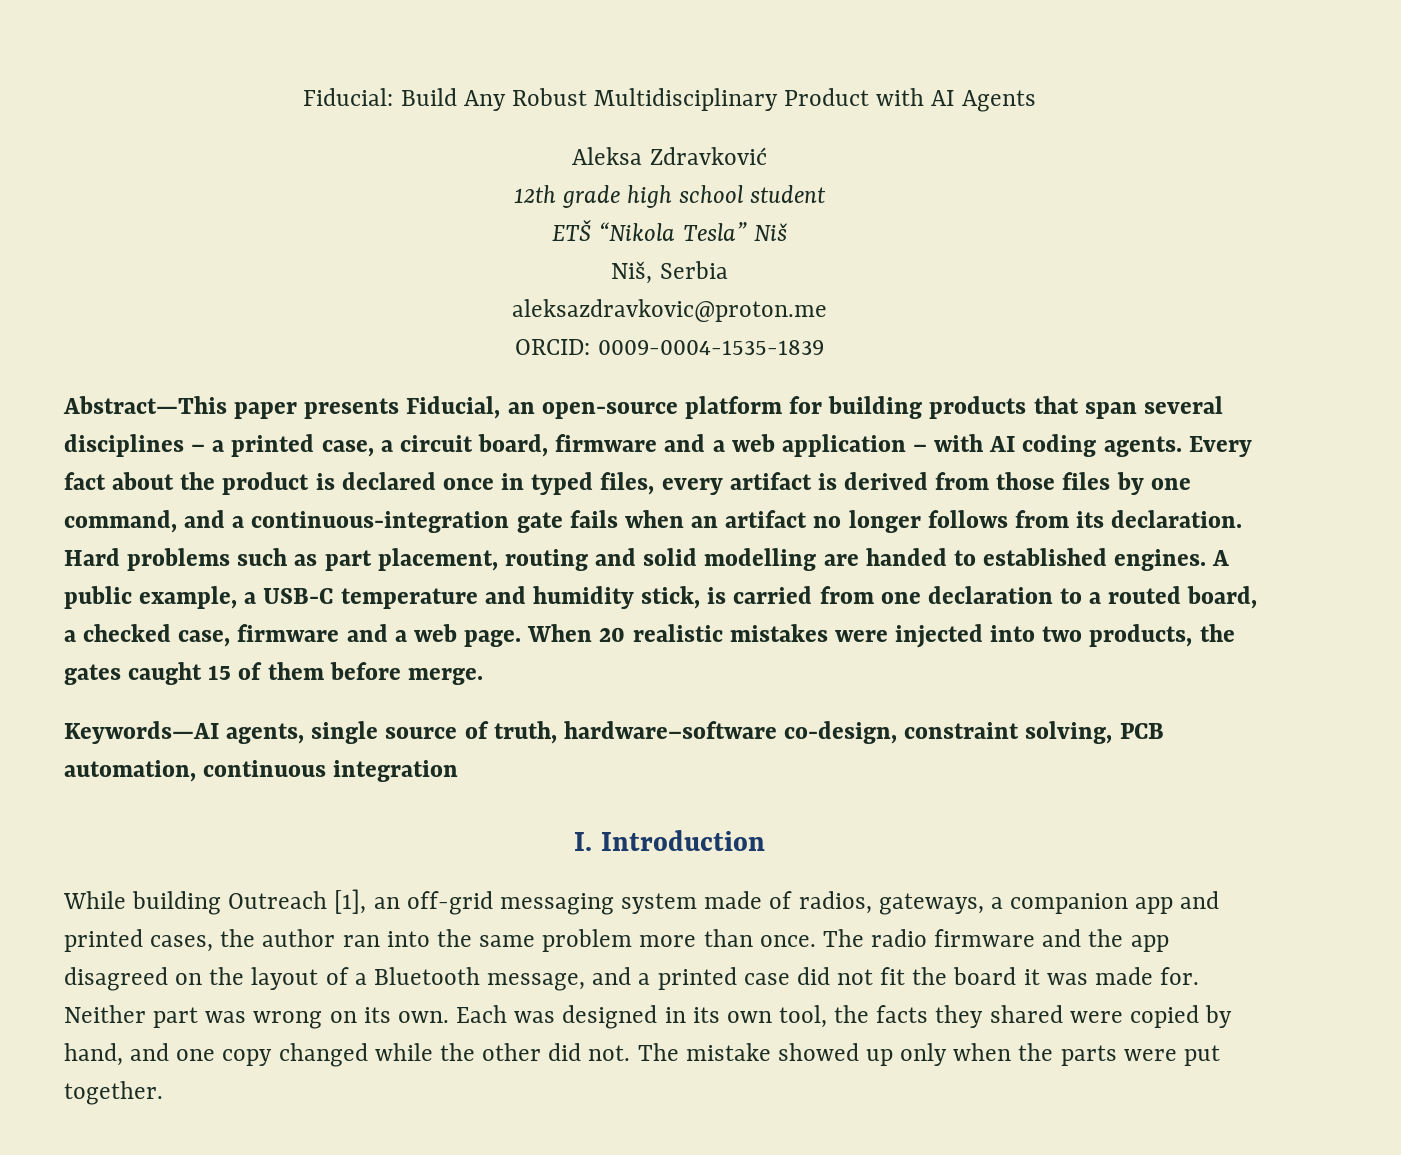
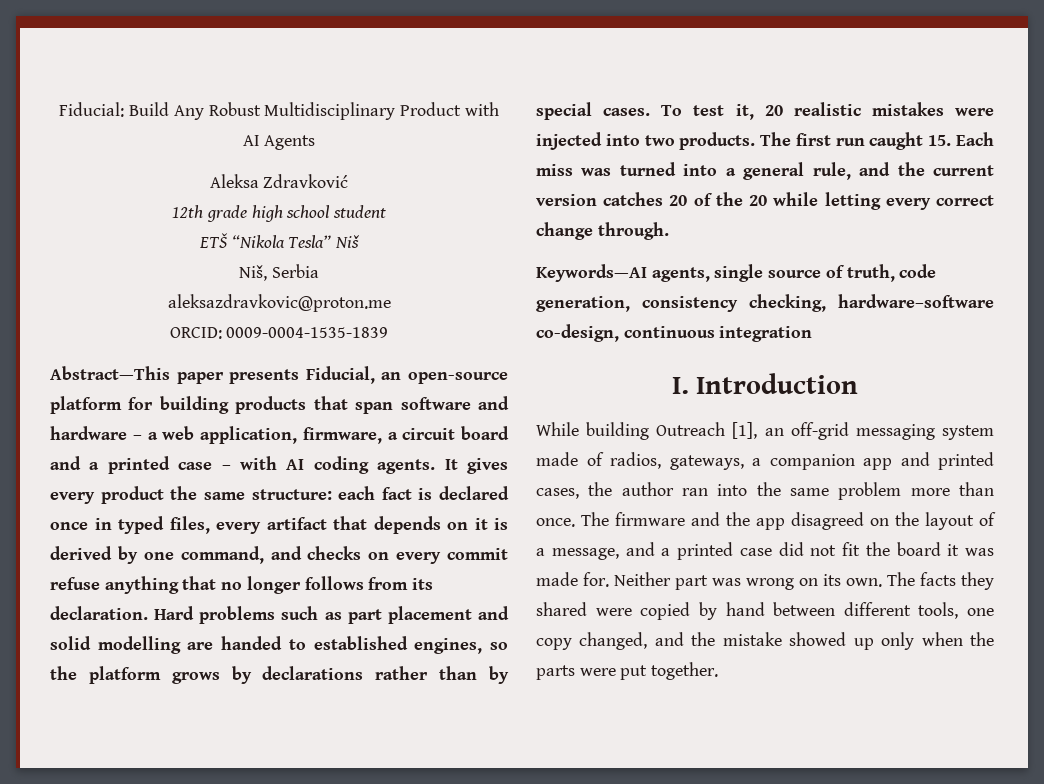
- Abstract—This paper presents Fiducial, an open-source platform for building products that span several disciplines – a printed case, a circuit board, firmware and a web application – with AI coding agents.
+ Abstract—This paper presents Fiducial, an open-source platform for building products that span software and hardware – a web application, firmware, a circuit board and a printed case – with AI coding agents.
- Every fact about the product is declared once in typed files, every artifact is derived from those files by one command, and a continuous-integration gate fails when an artifact no longer follows from its declaration.
+ It gives every product the same structure: each fact is declared once in typed files, every artifact that depends on it is derived by one command, and checks on every commit refuse anything that no longer follows from its declaration.
- Hard problems such as part placement, routing and solid modelling are handed to established engines. A public example, a USB-C temperature and humidity stick, is carried from one declaration to a routed board, a checked case, firmware and a web page. When 20 realistic mistakes were injected into two products, the gates caught 15 of them before merge.
+ Hard problems such as part placement and solid modelling are handed to established engines, so the platform grows by declarations rather than by special cases. To test it, 20 realistic mistakes were injected into two products. The first run caught 15. Each miss was turned into a general rule, and the current version catches 20 of the 20 while letting every correct change through.
- Keywords—AI agents, single source of truth, hardware–software co-design, constraint solving, PCB automation, continuous integration
+ Keywords—AI agents, single source of truth, code generation, consistency checking, hardware–software co-design, continuous integration
- The radio firmware and the app disagreed on the layout of a Bluetooth message, and a printed case did not fit the board it was made for.
+ The firmware and the app disagreed on the layout of a message, and a printed case did not fit the board it was made for.
- Each was designed in its own tool, the facts they shared were copied by hand, and one copy changed while the other did not. The mistake showed up only when the parts were put together.
+ The facts they shared were copied by hand between different tools, one copy changed, and the mistake showed up only when the parts were put together.

